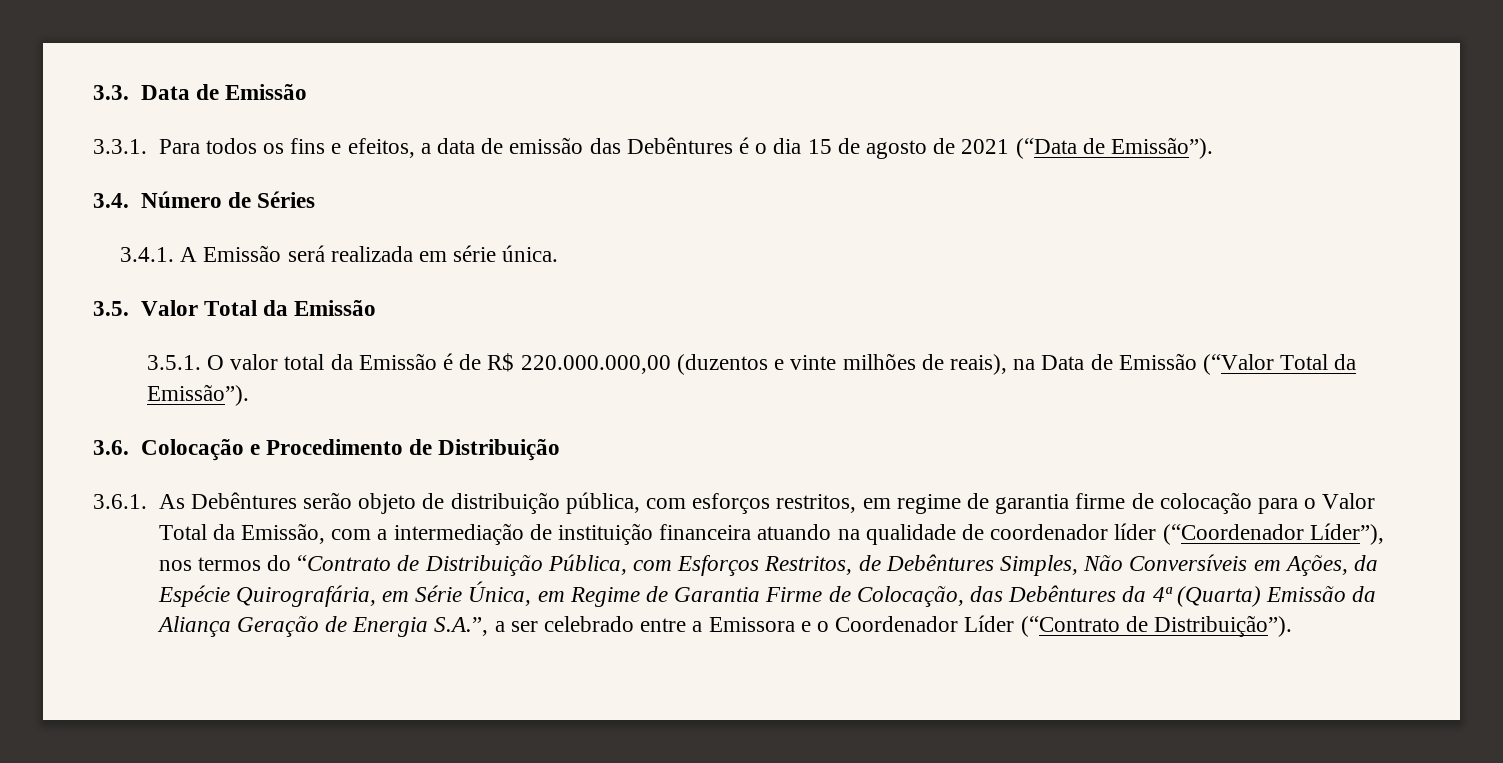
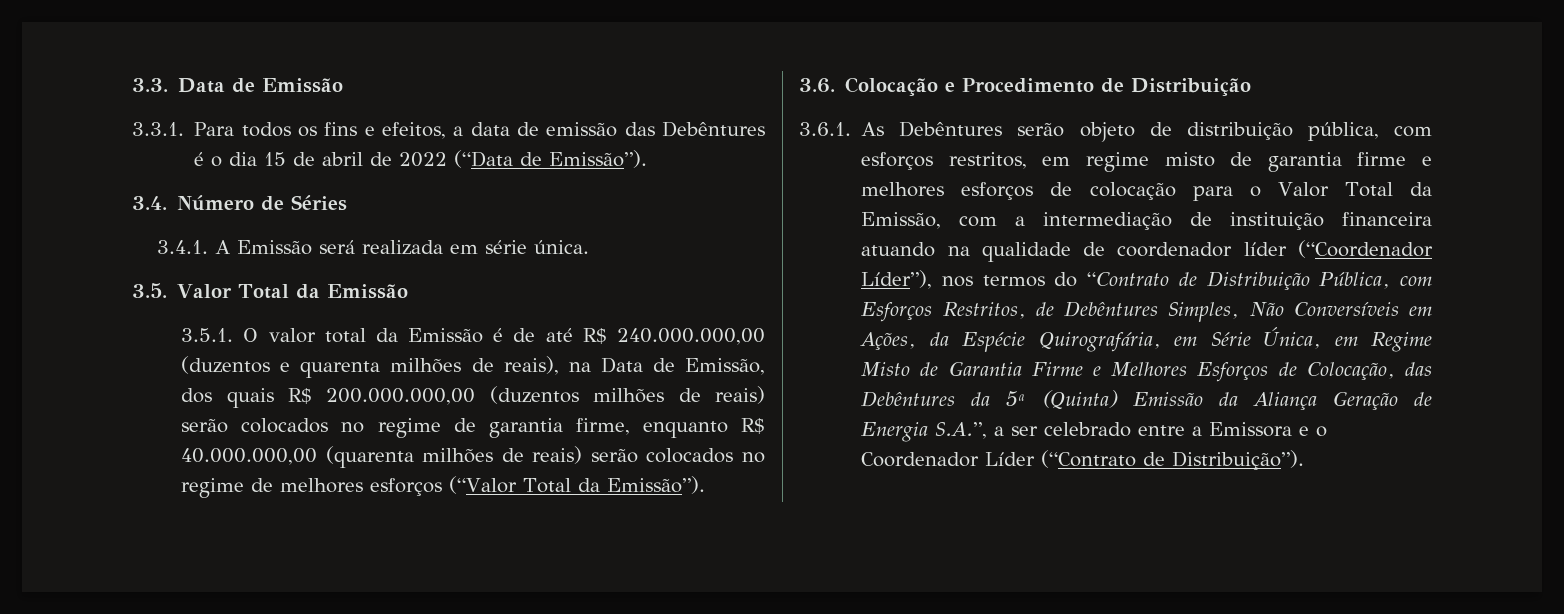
- 3.3.1. Para todos os fins e efeitos, a data de emissão das Debêntures é o dia 15 de agosto de 2021 (“Data de Emissão”).
+ 3.3.1. Para todos os fins e efeitos, a data de emissão das Debêntures é o dia 15 de abril de 2022 (“Data de Emissão”).
- 3.5.1. O valor total da Emissão é de R$ 220.000.000,00 (duzentos e vinte milhões de reais), na Data de Emissão (“Valor Total da Emissão”).
+ 3.5.1. O valor total da Emissão é de até R$ 240.000.000,00 (duzentos e quarenta milhões de reais), na Data de Emissão, dos quais R$ 200.000.000,00 (duzentos milhões de reais) serão colocados no regime de garantia firme, enquanto R$ 40.000.000,00 (quarenta milhões de reais) serão colocados no regime de melhores esforços (“Valor Total da Emissão”).
- 3.6.1. As Debêntures serão objeto de distribuição pública, com esforços restritos, em regime de garantia firme de colocação para o Valor Total da Emissão, com a intermediação de instituição financeira atuando na qualidade de coordenador líder (“Coordenador Líder”), nos termos do “Contrato de Distribuição Pública, com Esforços Restritos, de Debêntures Simples, Não Conversíveis em Ações, da Espécie Quirografária, em Série Única, em Regime de Garantia Firme de Colocação, das Debêntures da 4ª (Quarta) Emissão da Aliança Geração de Energia S.A.”, a ser celebrado entre a Emissora e o Coordenador Líder (“Contrato de Distribuição”).
+ 3.6.1. As Debêntures serão objeto de distribuição pública, com esforços restritos, em regime misto de garantia firme e melhores esforços de colocação para o Valor Total da Emissão, com a intermediação de instituição financeira atuando na qualidade de coordenador líder (“Coordenador Líder”), nos termos do “Contrato de Distribuição Pública, com Esforços Restritos, de Debêntures Simples, Não Conversíveis em Ações, da Espécie Quirografária, em Série Única, em Regime Misto de Garantia Firme e Melhores Esforços de Colocação, das Debêntures da 5ª (Quinta) Emissão da Aliança Geração de Energia S.A.”, a ser celebrado entre a Emissora e o Coordenador Líder (“Contrato de Distribuição”).

